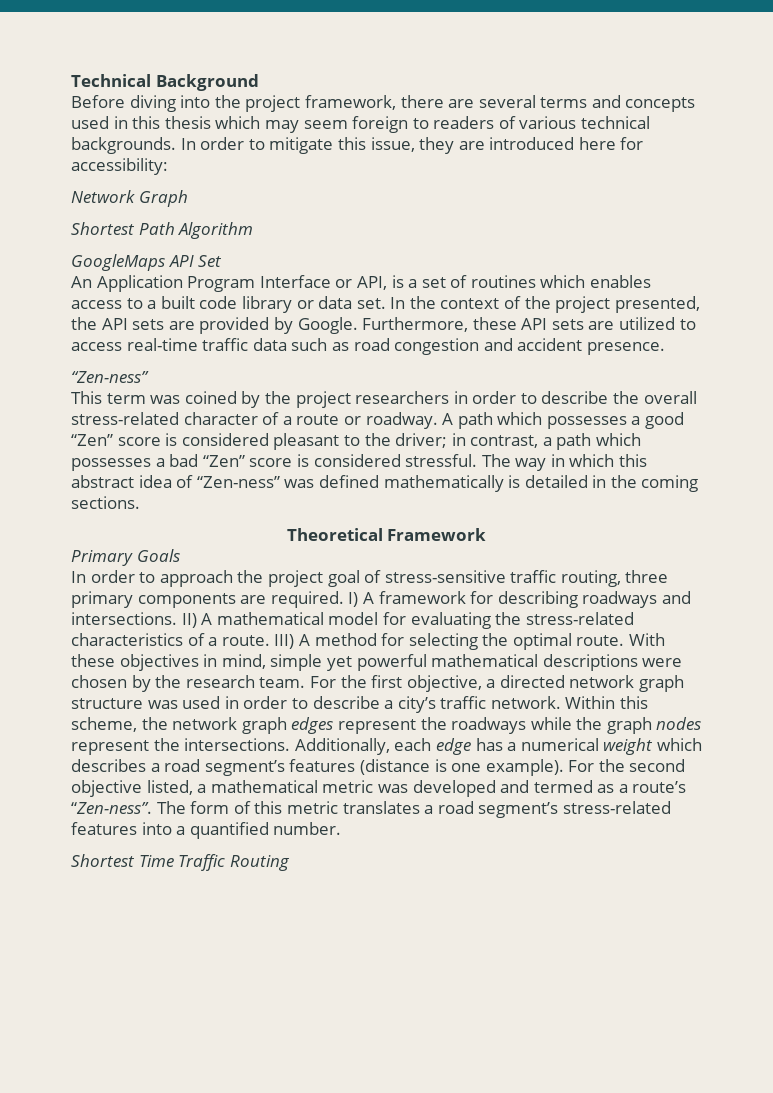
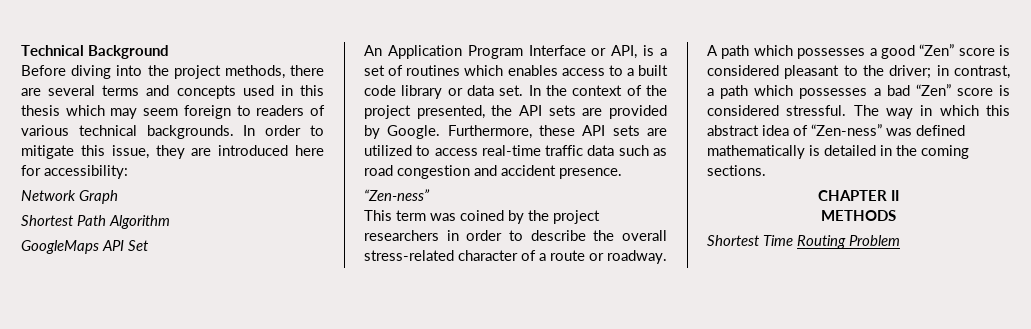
- Before diving into the project framework, there are several terms and concepts used in this thesis which may seem foreign to readers of various technical backgrounds.
+ Before diving into the project methods, there are several terms and concepts used in this thesis which may seem foreign to readers of various technical backgrounds.
- Theoretical Framework
- Primary Goals
- In order to approach the project goal of stress-sensitive traffic routing, three primary components are required. I) A framework for describing roadways and intersections. II) A mathematical model for evaluating the stress-related characteristics of a route. III) A method for selecting the optimal route. With these objectives in mind, simple yet powerful mathematical descriptions were chosen by the research team. For the first objective, a directed network graph structure was used in order to describe a city’s traffic network. Within this scheme, the network graph edges represent the roadways while the graph nodes represent the intersections. Additionally, each edge has a numerical weight which describes a road segment’s features (distance is one example). For the second objective listed, a mathematical metric was developed and termed as a route’s “Zen-ness”. The form of this metric translates a road segment’s stress-related features into a quantified number.
+ CHAPTER II
+ METHODS
- Shortest Time Traffic Routing
+ Shortest Time Routing Problem

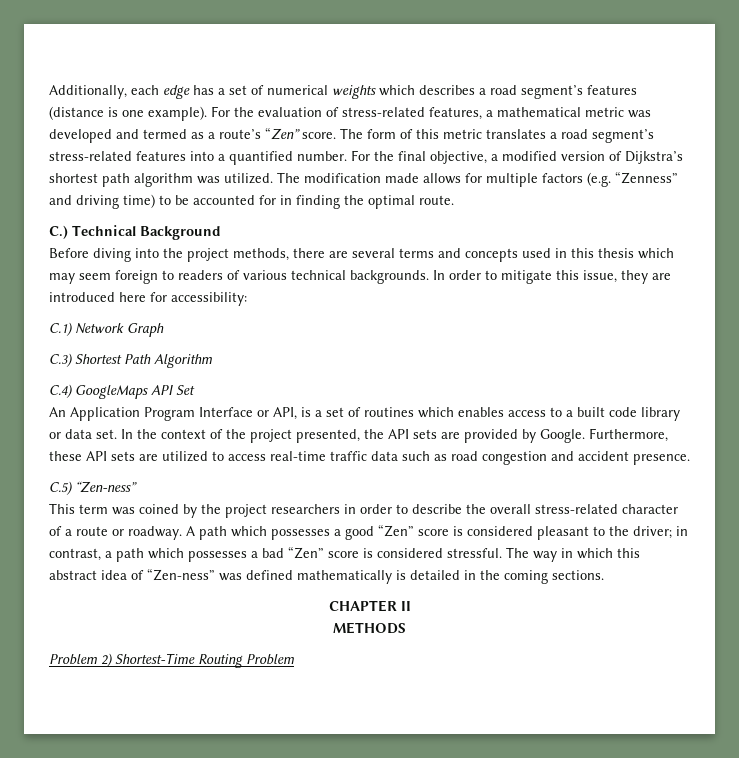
- Technical Background
+ Additionally, each edge has a set of numerical weights which describes a road segment’s features (distance is one example). For the evaluation of stress-related features, a mathematical metric was developed and termed as a route’s “Zen” score. The form of this metric translates a road segment’s stress-related features into a quantified number. For the final objective, a modified version of Dijkstra’s shortest path algorithm was utilized. The modification made allows for multiple factors (e.g. “Zenness” and driving time) to be accounted for in finding the optimal route.
+ C.) Technical Background
- Network Graph
+ C.1) Network Graph
- Shortest Path Algorithm
+ C.3) Shortest Path Algorithm
- GoogleMaps API Set
+ C.4) GoogleMaps API Set
  Furthermore, these API sets are utilized to access real-time traffic data such as road congestion and accident presence.
- “Zen-ness”
+ C.5) “Zen-ness”
- Shortest Time Routing Problem
+ Problem 2) Shortest-Time Routing Problem

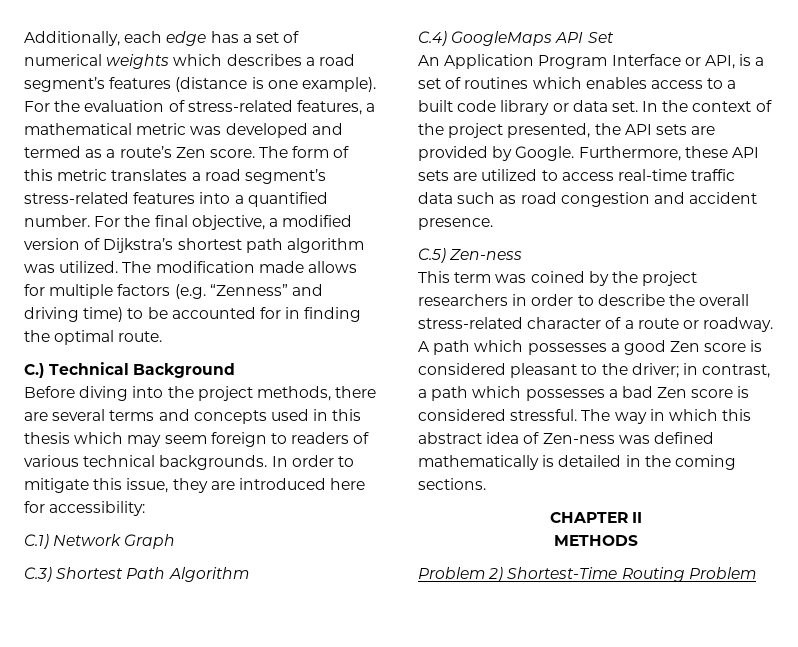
- For the evaluation of stress-related features, a mathematical metric was developed and termed as a route’s “Zen” score.
+ For the evaluation of stress-related features, a mathematical metric was developed and termed as a route’s Zen score.
- C.5) “Zen-ness”
+ C.5) Zen-ness
- A path which possesses a good “Zen” score is considered pleasant to the driver; in contrast, a path which possesses a bad “Zen” score is considered stressful.
+ A path which possesses a good Zen score is considered pleasant to the driver; in contrast, a path which possesses a bad Zen score is considered stressful.
- The way in which this abstract idea of “Zen-ness” was defined mathematically is detailed in the coming sections.
+ The way in which this abstract idea of Zen-ness was defined mathematically is detailed in the coming sections.

